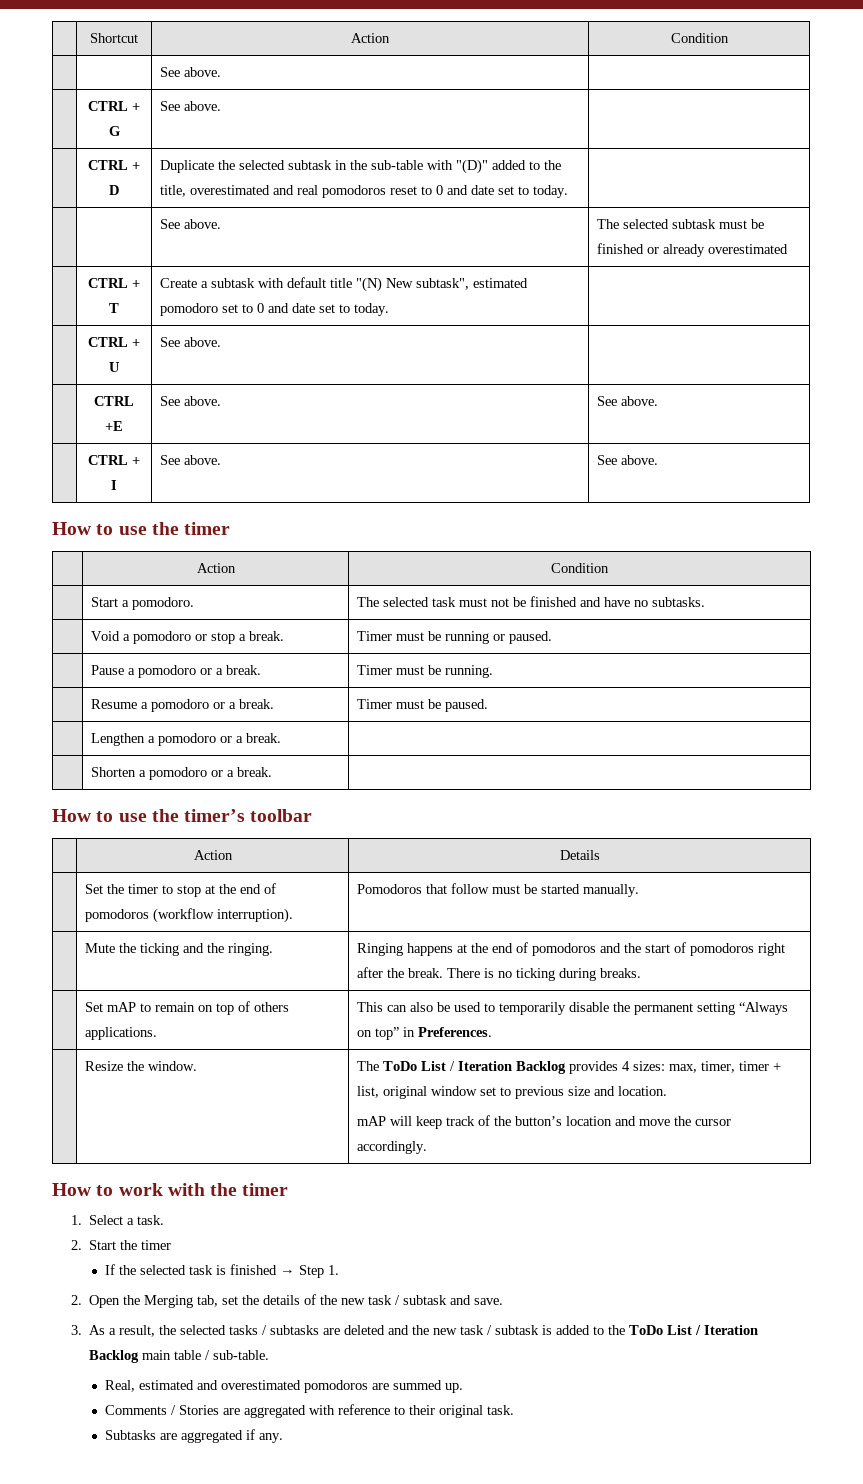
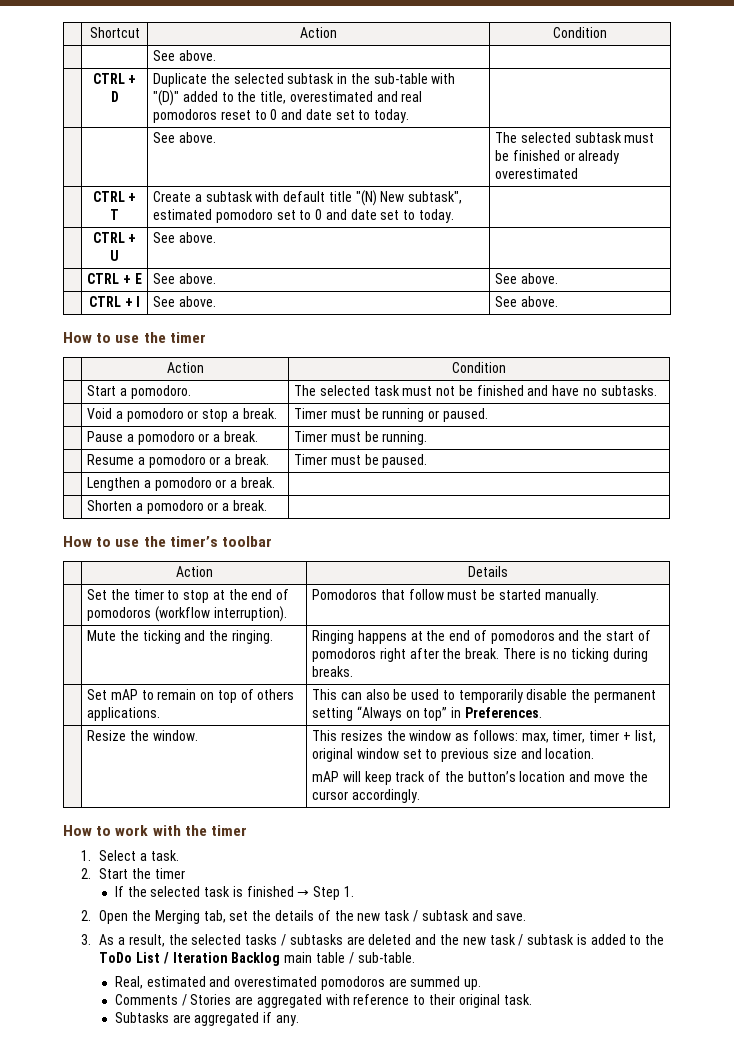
- | CTRL + G | See above. |
- | CTRL +E | See above. | See above.
+ | CTRL + E | See above. | See above.
- | Resize the window. | The ToDo List / Iteration Backlog provides 4 sizes: max, timer, timer + list, original window set to previous size and location.
+ | Resize the window. | This resizes the window as follows: max, timer, timer + list, original window set to previous size and location.

